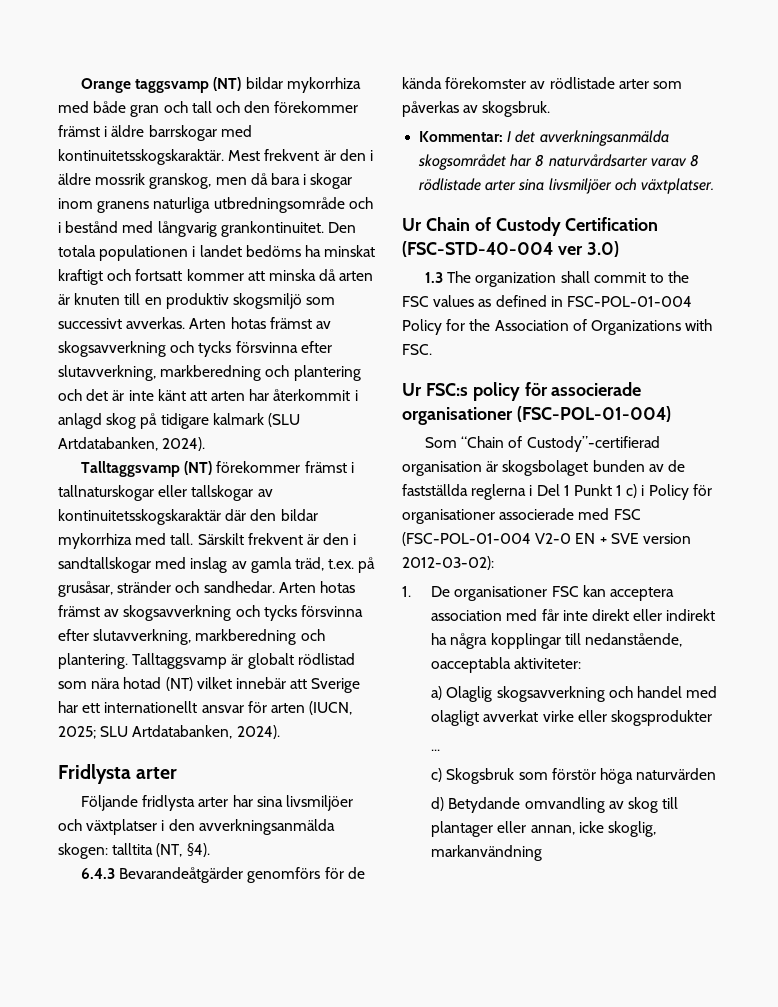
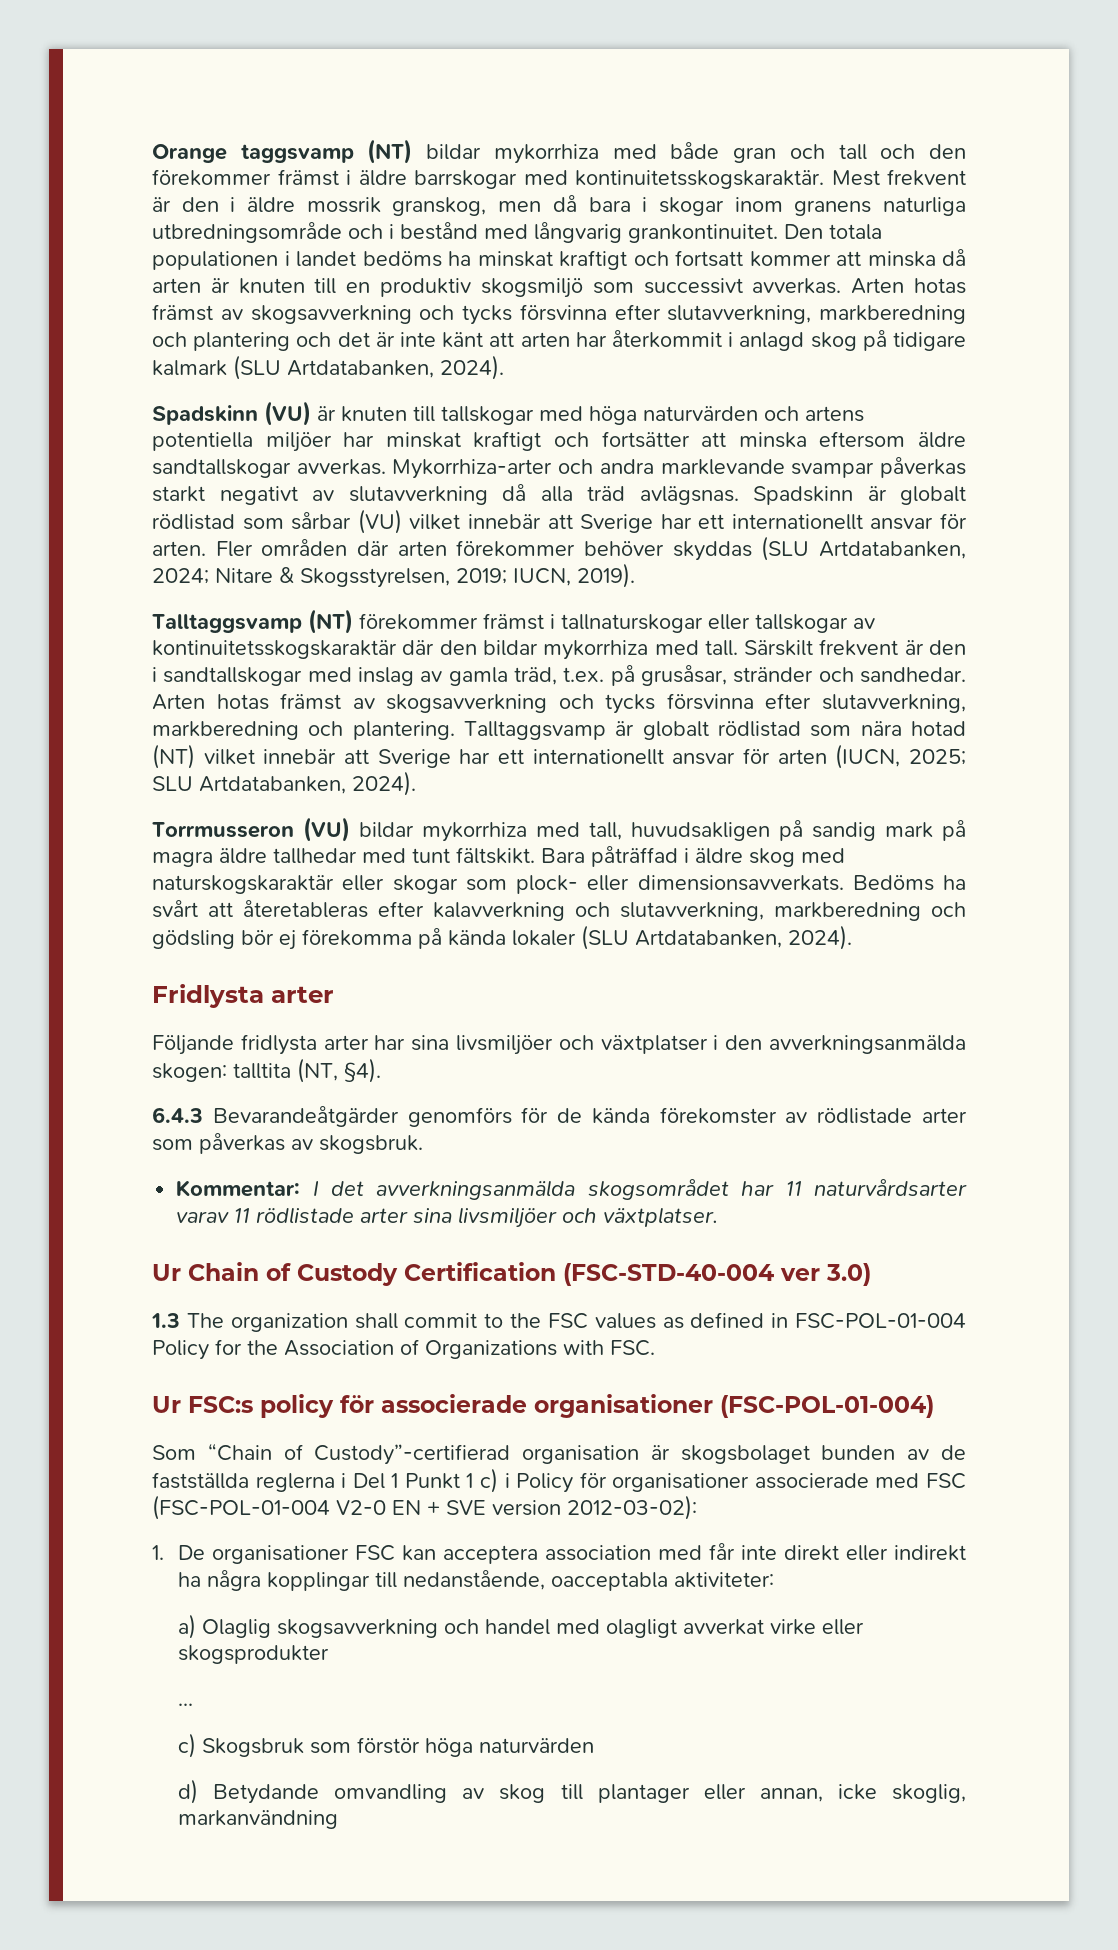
+ Spadskinn (VU) är knuten till tallskogar med höga naturvärden och artens potentiella miljöer har minskat kraftigt och fortsätter att minska eftersom äldre sandtallskogar avverkas. Mykorrhiza-arter och andra marklevande svampar påverkas starkt negativt av slutavverkning då alla träd avlägsnas. Spadskinn är globalt rödlistad som sårbar (VU) vilket innebär att Sverige har ett internationellt ansvar för arten. Fler områden där arten förekommer behöver skyddas (SLU Artdatabanken, 2024; Nitare & Skogsstyrelsen, 2019; IUCN, 2019).
+ Torrmusseron (VU) bildar mykorrhiza med tall, huvudsakligen på sandig mark på magra äldre tallhedar med tunt fältskikt. Bara påträffad i äldre skog med naturskogskaraktär eller skogar som plock- eller dimensionsavverkats. Bedöms ha svårt att återetableras efter kalavverkning och slutavverkning, markberedning och gödsling bör ej förekomma på kända lokaler (SLU Artdatabanken, 2024).
- Kommentar: I det avverkningsanmälda skogsområdet har 8 naturvårdsarter varav 8 rödlistade arter sina livsmiljöer och växtplatser.
+ Kommentar: I det avverkningsanmälda skogsområdet har 11 naturvårdsarter varav 11 rödlistade arter sina livsmiljöer och växtplatser.

